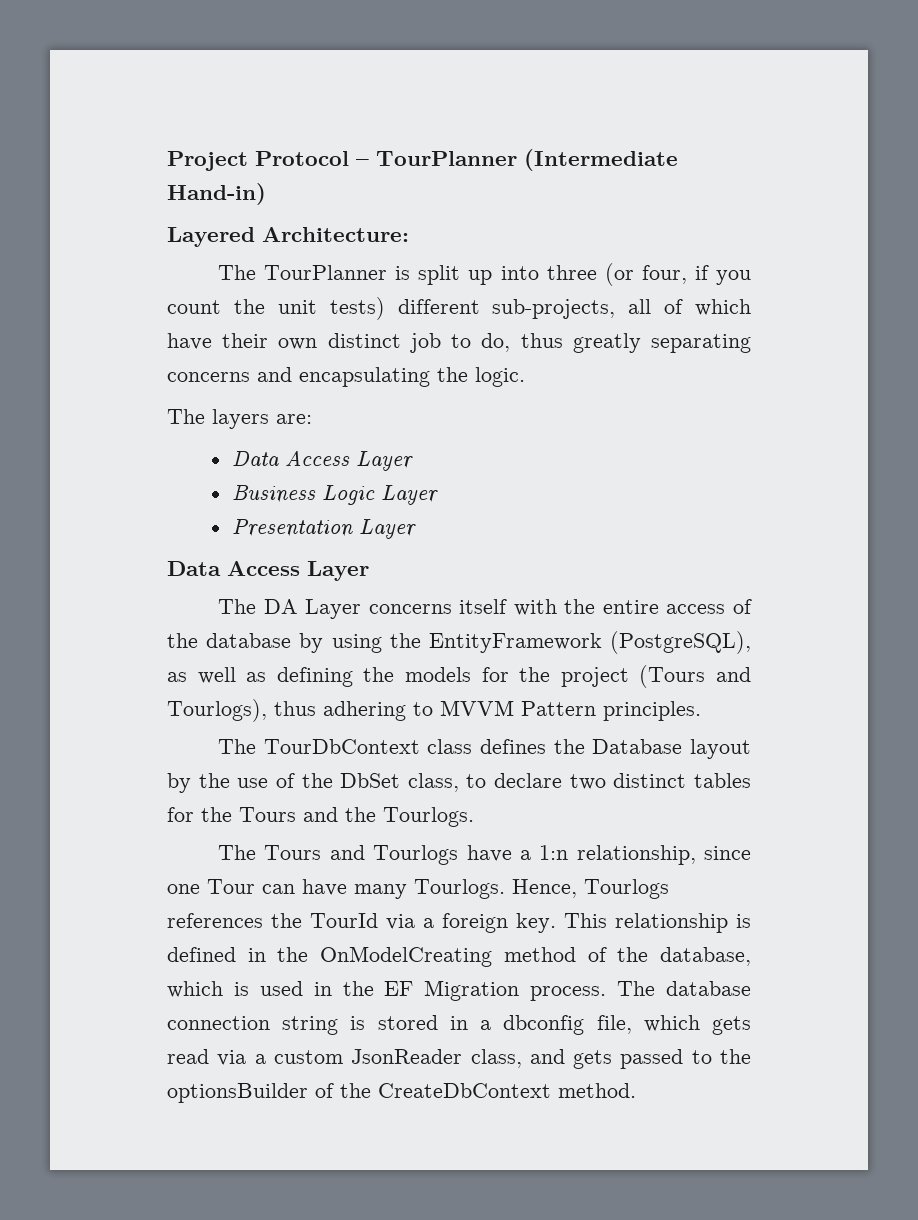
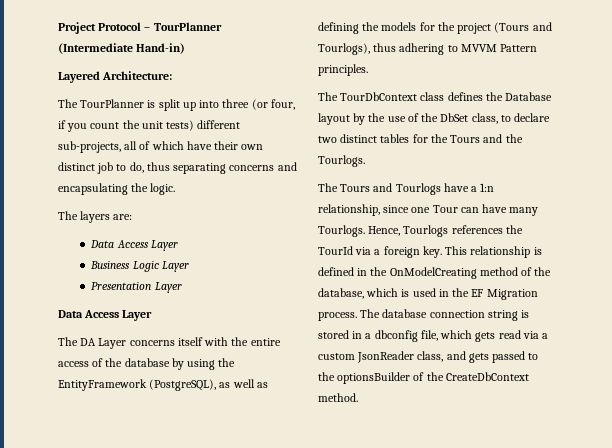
- The TourPlanner is split up into three (or four, if you count the unit tests) different sub-projects, all of which have their own distinct job to do, thus greatly separating concerns and encapsulating the logic.
+ The TourPlanner is split up into three (or four, if you count the unit tests) different sub-projects, all of which have their own distinct job to do, thus separating concerns and encapsulating the logic.

